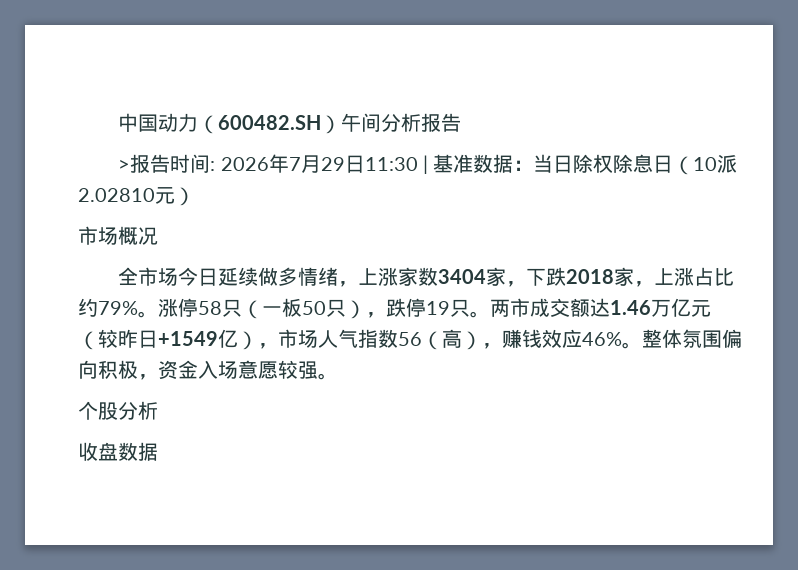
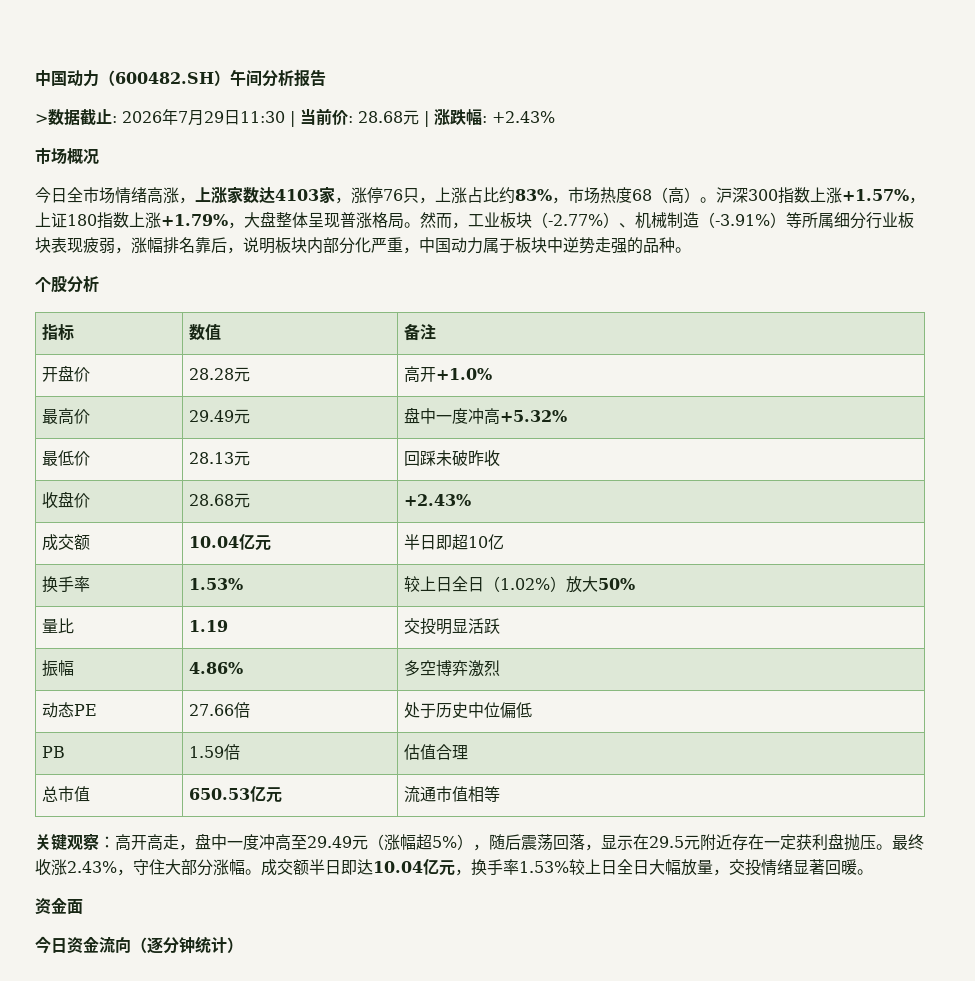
- >报告时间: 2026年7月29日11:30 | 基准数据：当日除权除息日（10派2.02810元）
+ >数据截止: 2026年7月29日11:30 | 当前价: 28.68元 | 涨跌幅: +2.43%
  市场概况
- 全市场今日延续做多情绪，上涨家数3404家，下跌2018家，上涨占比约79%。涨停58只（一板50只），跌停19只。两市成交额达1.46万亿元（较昨日+1549亿），市场人气指数56（高），赚钱效应46%。整体氛围偏向积极，资金入场意愿较强。
+ 今日全市场情绪高涨，上涨家数达4103家，涨停76只，上涨占比约83%，市场热度68（高）。沪深300指数上涨+1.57%，上证180指数上涨+1.79%，大盘整体呈现普涨格局。然而，工业板块（-2.77%）、机械制造（-3.91%）等所属细分行业板块表现疲弱，涨幅排名靠后，说明板块内部分化严重，中国动力属于板块中逆势走强的品种。
  个股分析
- 收盘数据
+ 指标 | 数值 | 备注
+ 开盘价 | 28.28元 | 高开+1.0%
+ 最高价 | 29.49元 | 盘中一度冲高+5.32%
+ 最低价 | 28.13元 | 回踩未破昨收
+ 收盘价 | 28.68元 | +2.43%
+ 成交额 | 10.04亿元 | 半日即超10亿
+ 换手率 | 1.53% | 较上日全日（1.02%）放大50%
+ 量比 | 1.19 | 交投明显活跃
+ 振幅 | 4.86% | 多空博弈激烈
+ 动态PE | 27.66倍 | 处于历史中位偏低
+ PB | 1.59倍 | 估值合理
+ 总市值 | 650.53亿元 | 流通市值相等
+ 关键观察：高开高走，盘中一度冲高至29.49元（涨幅超5%），随后震荡回落，显示在29.5元附近存在一定获利盘抛压。最终收涨2.43%，守住大部分涨幅。成交额半日即达10.04亿元，换手率1.53%较上日全日大幅放量，交投情绪显著回暖。
+ 资金面
+ 今日资金流向（逐分钟统计）

